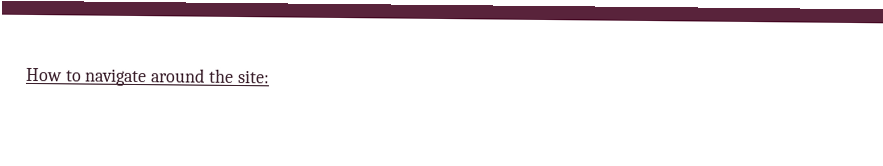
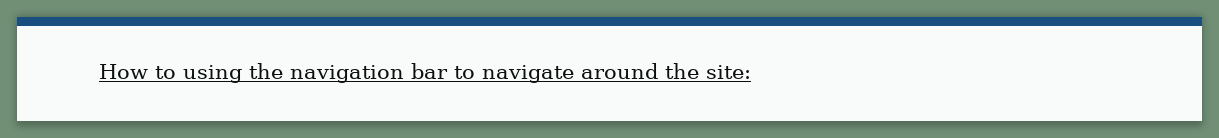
- How to navigate around the site:
+ How to using the navigation bar to navigate around the site:

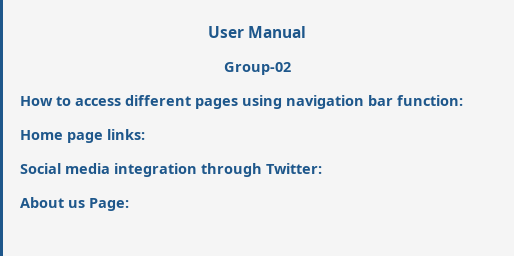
- How to using the navigation bar to navigate around the site:
+ User Manual
+ Group-02
+ How to access different pages using navigation bar function:
+ Home page links:
+ Social media integration through Twitter:
+ About us Page:

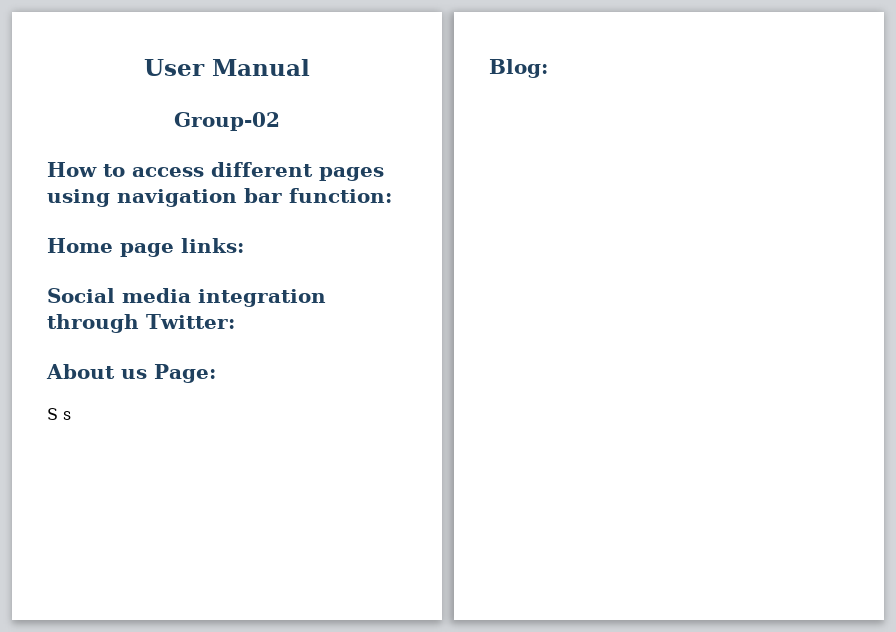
+ S s
+ Blog:

